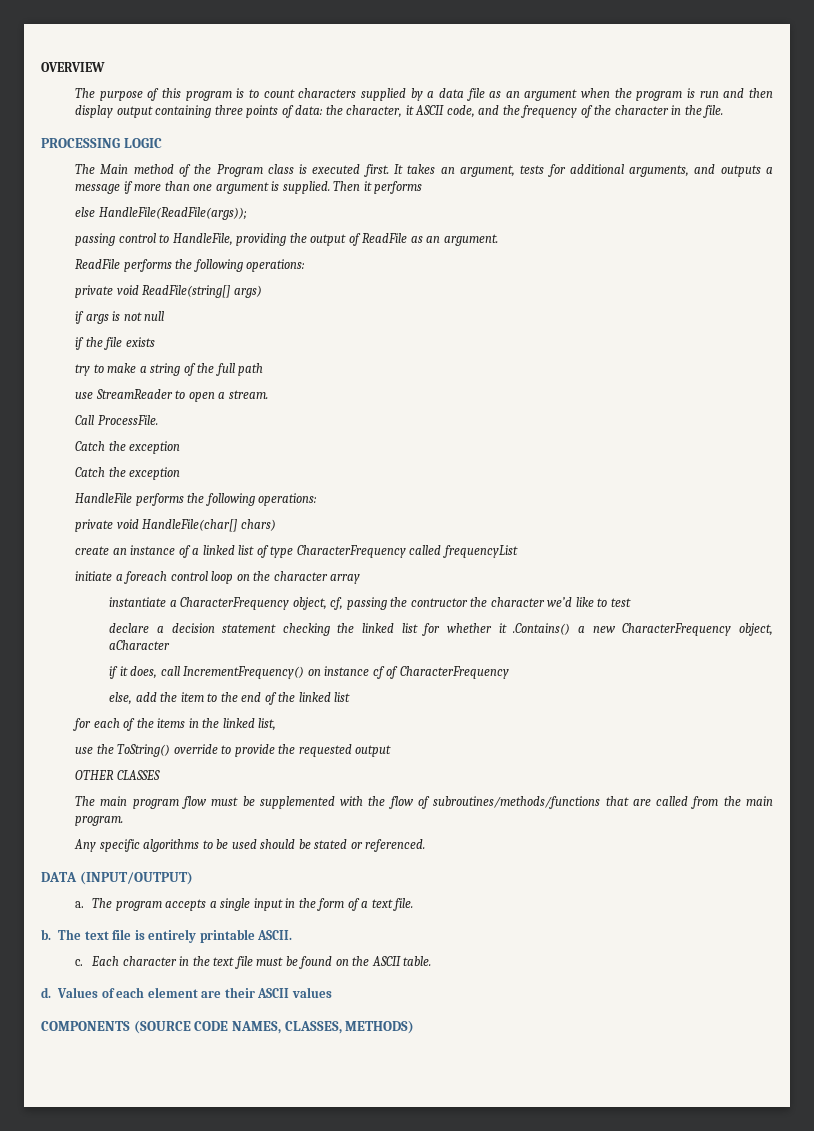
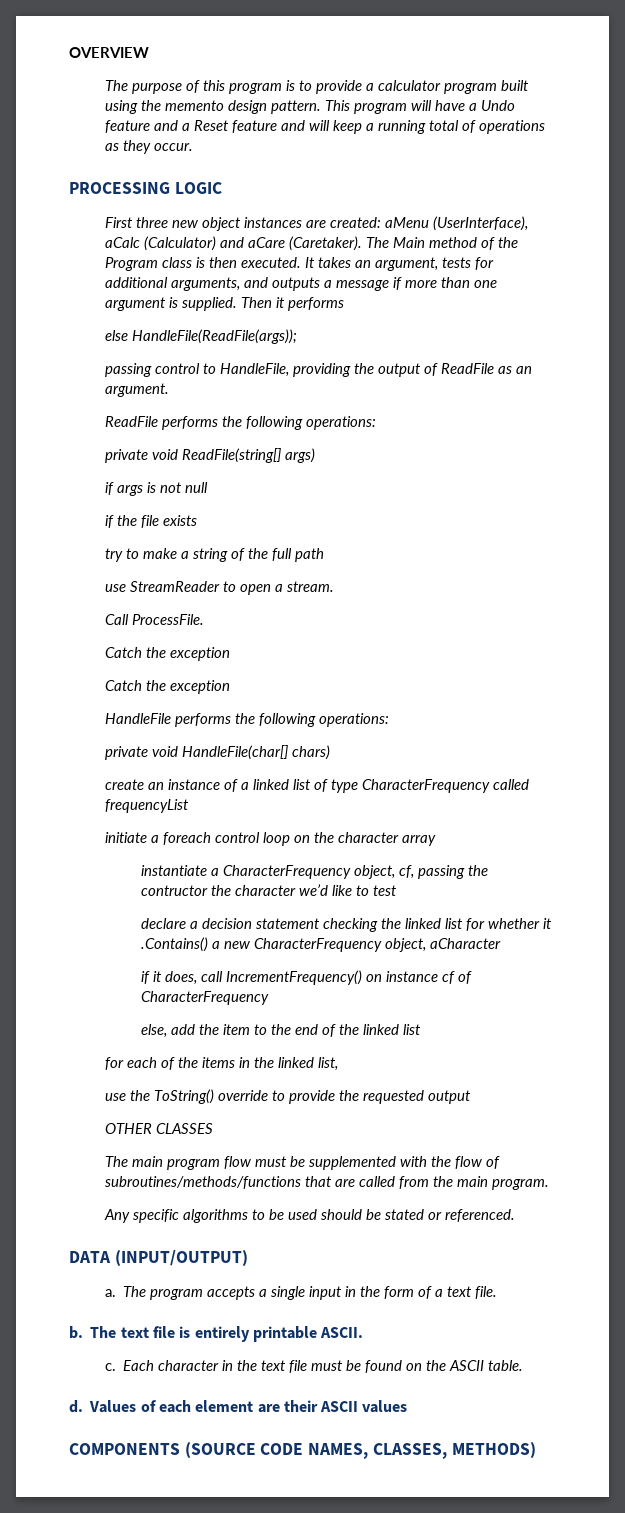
- The purpose of this program is to count characters supplied by a data file as an argument when the program is run and then display output containing three points of data: the character, it ASCII code, and the frequency of the character in the file.
+ The purpose of this program is to provide a calculator program built using the memento design pattern. This program will have a Undo feature and a Reset feature and will keep a running total of operations as they occur.
  PROCESSING LOGIC
- The Main method of the Program class is executed first.
+ First three new object instances are created: aMenu (UserInterface), aCalc (Calculator) and aCare (Caretaker). The Main method of the Program class is then executed.

